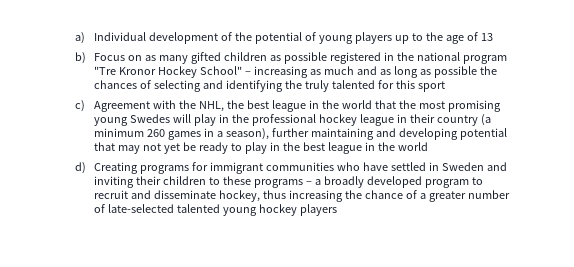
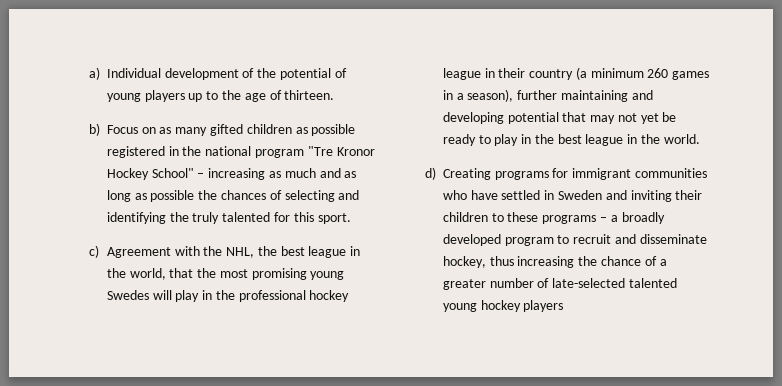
- a) Individual development of the potential of young players up to the age of 13
+ a) Individual development of the potential of young players up to the age of thirteen.
- b) Focus on as many gifted children as possible registered in the national program "Tre Kronor Hockey School" – increasing as much and as long as possible the chances of selecting and identifying the truly talented for this sport
+ b) Focus on as many gifted children as possible registered in the national program "Tre Kronor Hockey School" – increasing as much and as long as possible the chances of selecting and identifying the truly talented for this sport.
- c) Agreement with the NHL, the best league in the world that the most promising young Swedes will play in the professional hockey league in their country (a minimum 260 games in a season), further maintaining and developing potential that may not yet be ready to play in the best league in the world
+ c) Agreement with the NHL, the best league in the world, that the most promising young Swedes will play in the professional hockey league in their country (a minimum 260 games in a season), further maintaining and developing potential that may not yet be ready to play in the best league in the world.

